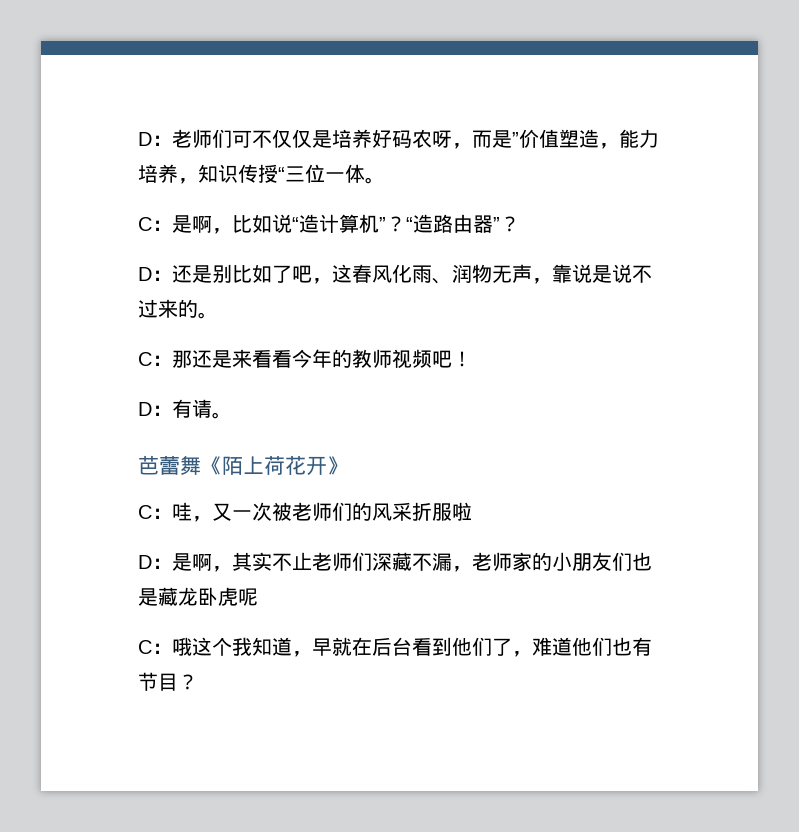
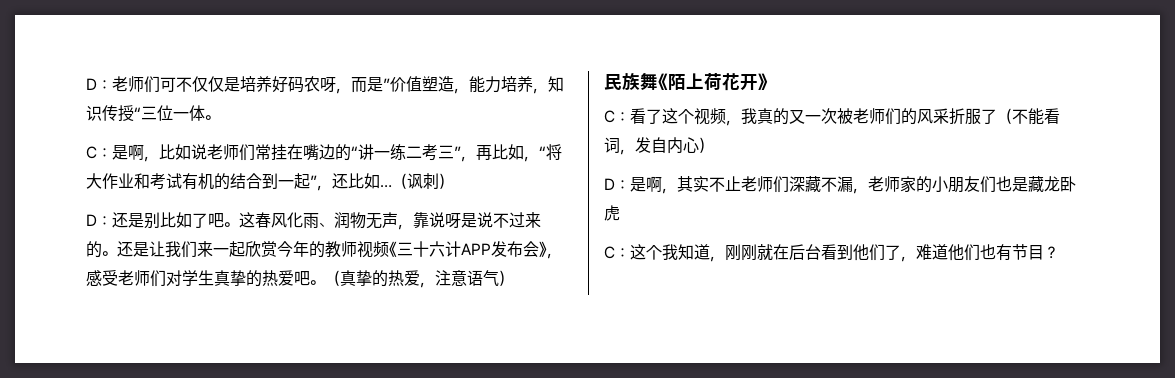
- C：是啊，比如说“造计算机”？“造路由器”？
+ C：是啊，比如说老师们常挂在嘴边的“讲一练二考三”，再比如，“将大作业和考试有机的结合到一起”，还比如…（讽刺）
- D：还是别比如了吧，这春风化雨、润物无声，靠说是说不过来的。
- C：那还是来看看今年的教师视频吧！
- D：有请。
- 芭蕾舞《陌上荷花开》
+ D：还是别比如了吧。这春风化雨、润物无声，靠说呀是说不过来的。还是让我们来一起欣赏今年的教师视频《三十六计APP发布会》，感受老师们对学生真挚的热爱吧。（真挚的热爱，注意语气）
+ 民族舞《陌上荷花开》
- C：哇，又一次被老师们的风采折服啦
+ C：看了这个视频，我真的又一次被老师们的风采折服了（不能看词，发自内心）
- D：是啊，其实不止老师们深藏不漏，老师家的小朋友们也是藏龙卧虎呢
- C：哦这个我知道，早就在后台看到他们了，难道他们也有节目？
+ D：是啊，其实不止老师们深藏不漏，老师家的小朋友们也是藏龙卧虎
+ C：这个我知道，刚刚就在后台看到他们了，难道他们也有节目？

